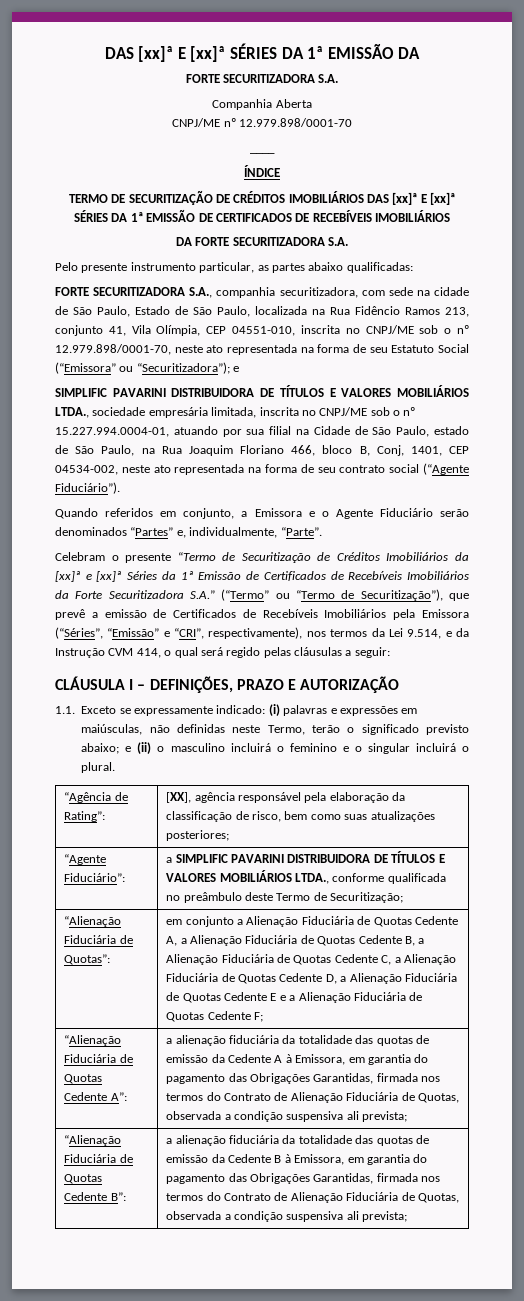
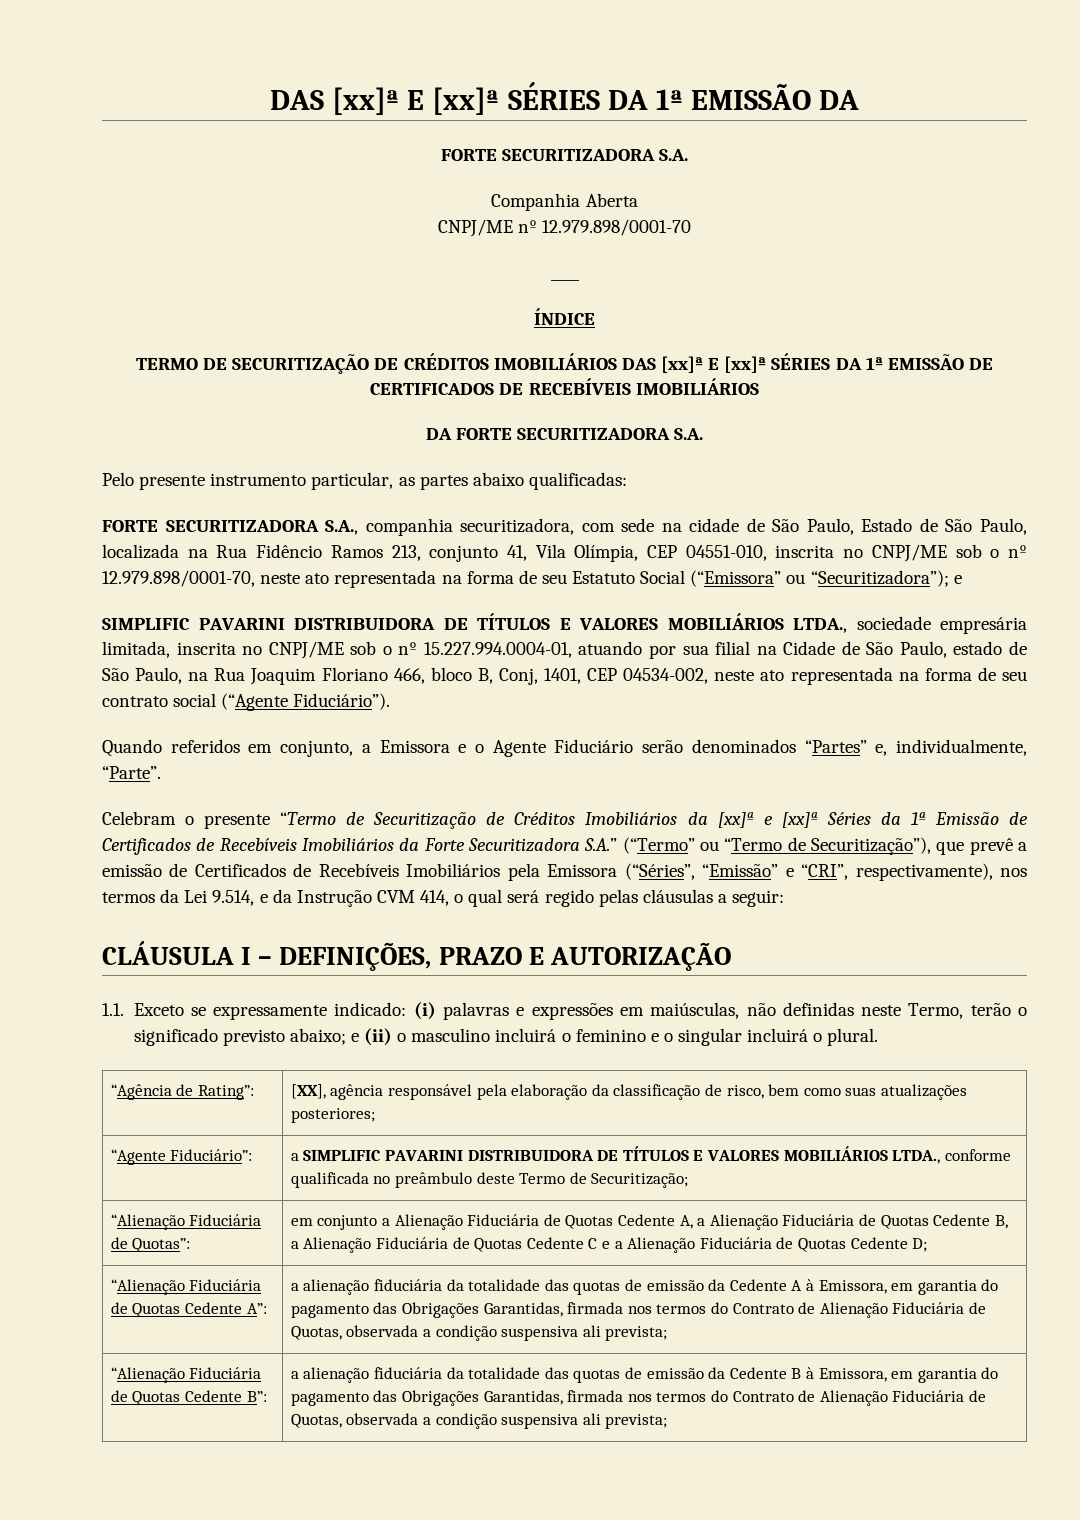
- em conjunto a Alienação Fiduciária de Quotas Cedente A, a Alienação Fiduciária de Quotas Cedente B, a Alienação Fiduciária de Quotas Cedente C, a Alienação Fiduciária de Quotas Cedente D, a Alienação Fiduciária de Quotas Cedente E e a Alienação Fiduciária de Quotas Cedente F;
+ em conjunto a Alienação Fiduciária de Quotas Cedente A, a Alienação Fiduciária de Quotas Cedente B, a Alienação Fiduciária de Quotas Cedente C e a Alienação Fiduciária de Quotas Cedente D;

